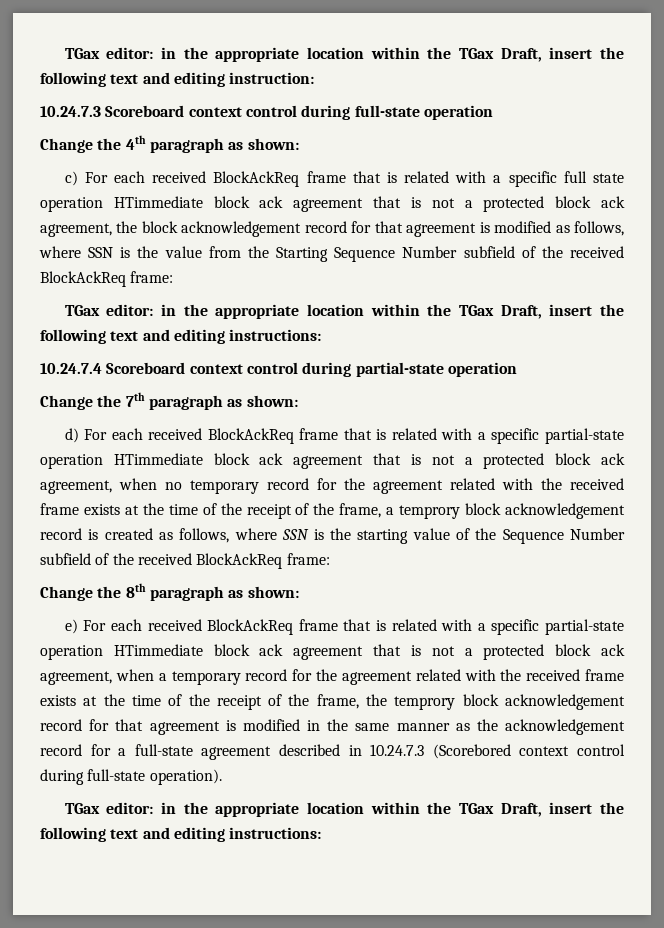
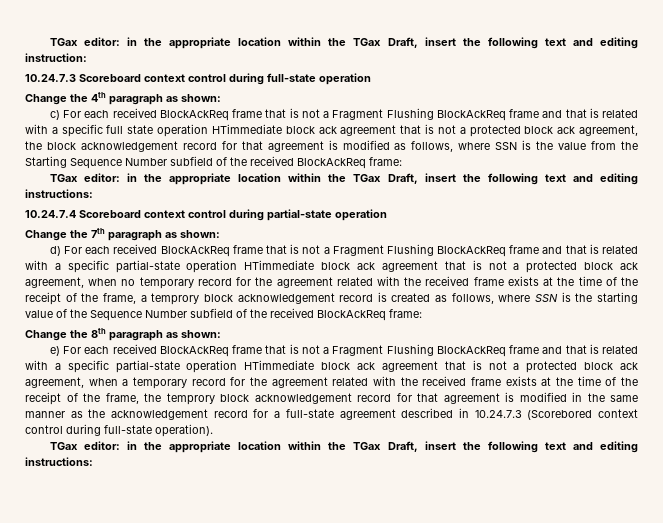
- c) For each received BlockAckReq frame that is related with a specific full state operation HTimmediate block ack agreement that is not a protected block ack agreement, the block acknowledgement record for that agreement is modified as follows, where SSN is the value from the Starting Sequence Number subfield of the received BlockAckReq frame:
+ c) For each received BlockAckReq frame that is not a Fragment Flushing BlockAckReq frame and that is related with a specific full state operation HTimmediate block ack agreement that is not a protected block ack agreement, the block acknowledgement record for that agreement is modified as follows, where SSN is the value from the Starting Sequence Number subfield of the received BlockAckReq frame:
- d) For each received BlockAckReq frame that is related with a specific partial-state operation HTimmediate block ack agreement that is not a protected block ack agreement, when no temporary record for the agreement related with the received frame exists at the time of the receipt of the frame, a temprory block acknowledgement record is created as follows, where SSN is the starting value of the Sequence Number subfield of the received BlockAckReq frame:
+ d) For each received BlockAckReq frame that is not a Fragment Flushing BlockAckReq frame and that is related with a specific partial-state operation HTimmediate block ack agreement that is not a protected block ack agreement, when no temporary record for the agreement related with the received frame exists at the time of the receipt of the frame, a temprory block acknowledgement record is created as follows, where SSN is the starting value of the Sequence Number subfield of the received BlockAckReq frame:
- e) For each received BlockAckReq frame that is related with a specific partial-state operation HTimmediate block ack agreement that is not a protected block ack agreement, when a temporary record for the agreement related with the received frame exists at the time of the receipt of the frame, the temprory block acknowledgement record for that agreement is modified in the same manner as the acknowledgement record for a full-state agreement described in 10.24.7.3 (Scorebored context control during full-state operation).
+ e) For each received BlockAckReq frame that is not a Fragment Flushing BlockAckReq frame and that is related with a specific partial-state operation HTimmediate block ack agreement that is not a protected block ack agreement, when a temporary record for the agreement related with the received frame exists at the time of the receipt of the frame, the temprory block acknowledgement record for that agreement is modified in the same manner as the acknowledgement record for a full-state agreement described in 10.24.7.3 (Scorebored context control during full-state operation).

